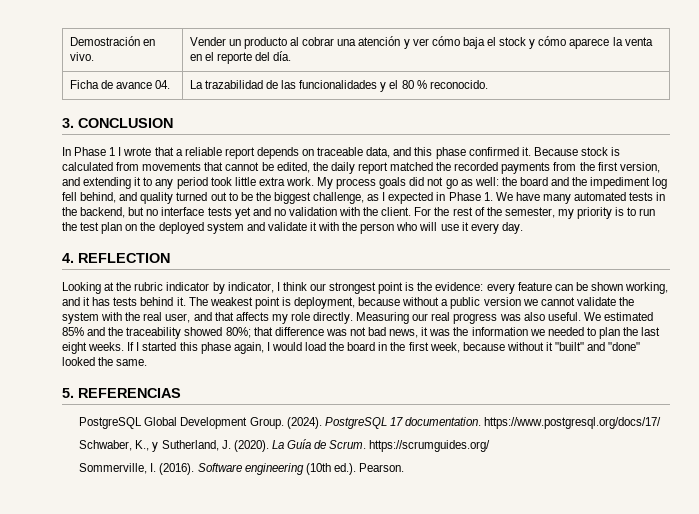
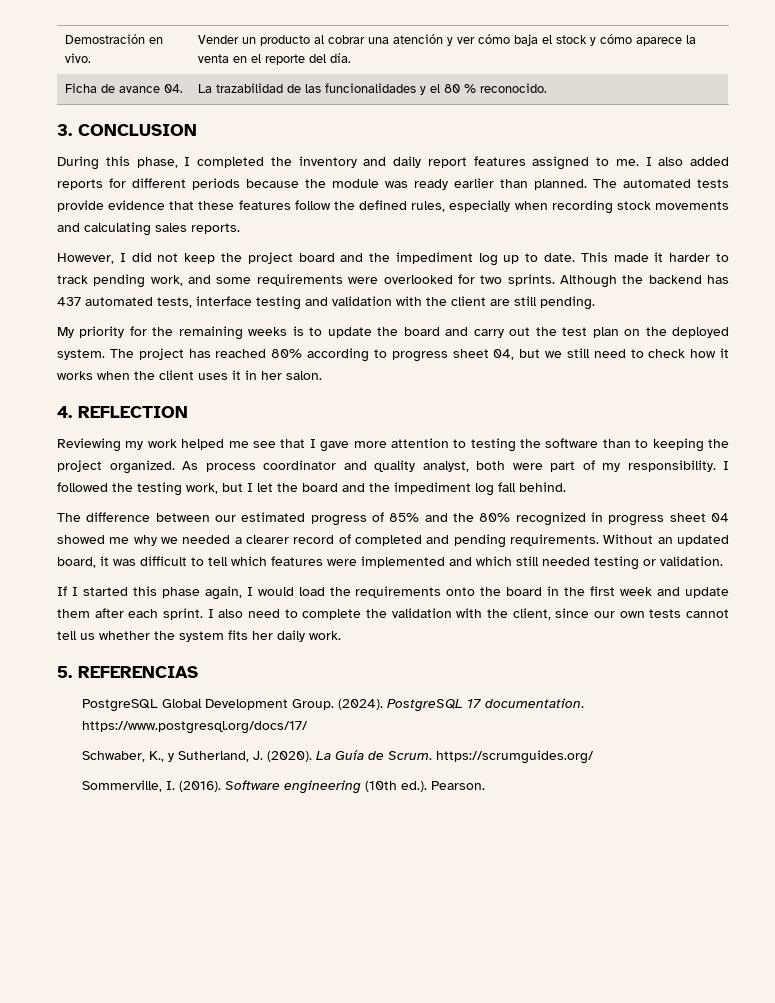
- In Phase 1 I wrote that a reliable report depends on traceable data, and this phase confirmed it. Because stock is calculated from movements that cannot be edited, the daily report matched the recorded payments from the first version, and extending it to any period took little extra work. My process goals did not go as well: the board and the impediment log fell behind, and quality turned out to be the biggest challenge, as I expected in Phase 1. We have many automated tests in the backend, but no interface tests yet and no validation with the client. For the rest of the semester, my priority is to run the test plan on the deployed system and validate it with the person who will use it every day.
+ During this phase, I completed the inventory and daily report features assigned to me. I also added reports for different periods because the module was ready earlier than planned. The automated tests provide evidence that these features follow the defined rules, especially when recording stock movements and calculating sales reports.
+ However, I did not keep the project board and the impediment log up to date. This made it harder to track pending work, and some requirements were overlooked for two sprints. Although the backend has 437 automated tests, interface testing and validation with the client are still pending.
+ My priority for the remaining weeks is to update the board and carry out the test plan on the deployed system. The project has reached 80% according to progress sheet 04, but we still need to check how it works when the client uses it in her salon.
  4. REFLECTION
- Looking at the rubric indicator by indicator, I think our strongest point is the evidence: every feature can be shown working, and it has tests behind it. The weakest point is deployment, because without a public version we cannot validate the system with the real user, and that affects my role directly. Measuring our real progress was also useful. We estimated 85% and the traceability showed 80%; that difference was not bad news, it was the information we needed to plan the last eight weeks. If I started this phase again, I would load the board in the first week, because without it "built" and "done" looked the same.
+ Reviewing my work helped me see that I gave more attention to testing the software than to keeping the project organized. As process coordinator and quality analyst, both were part of my responsibility. I followed the testing work, but I let the board and the impediment log fall behind.
+ The difference between our estimated progress of 85% and the 80% recognized in progress sheet 04 showed me why we needed a clearer record of completed and pending requirements. Without an updated board, it was difficult to tell which features were implemented and which still needed testing or validation.
+ If I started this phase again, I would load the requirements onto the board in the first week and update them after each sprint. I also need to complete the validation with the client, since our own tests cannot tell us whether the system fits her daily work.

